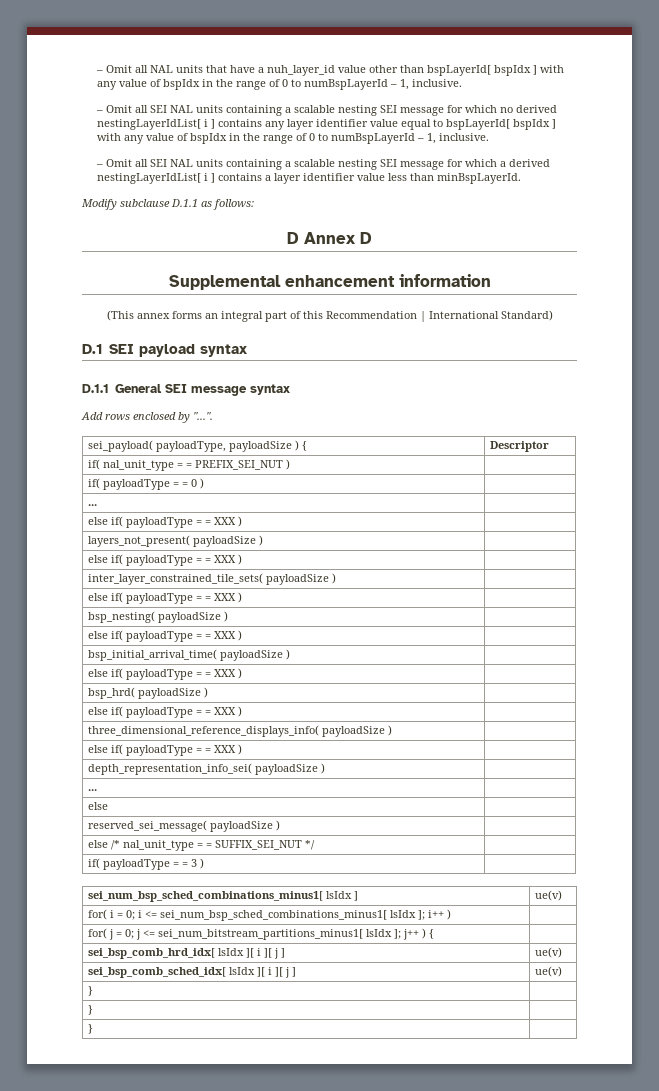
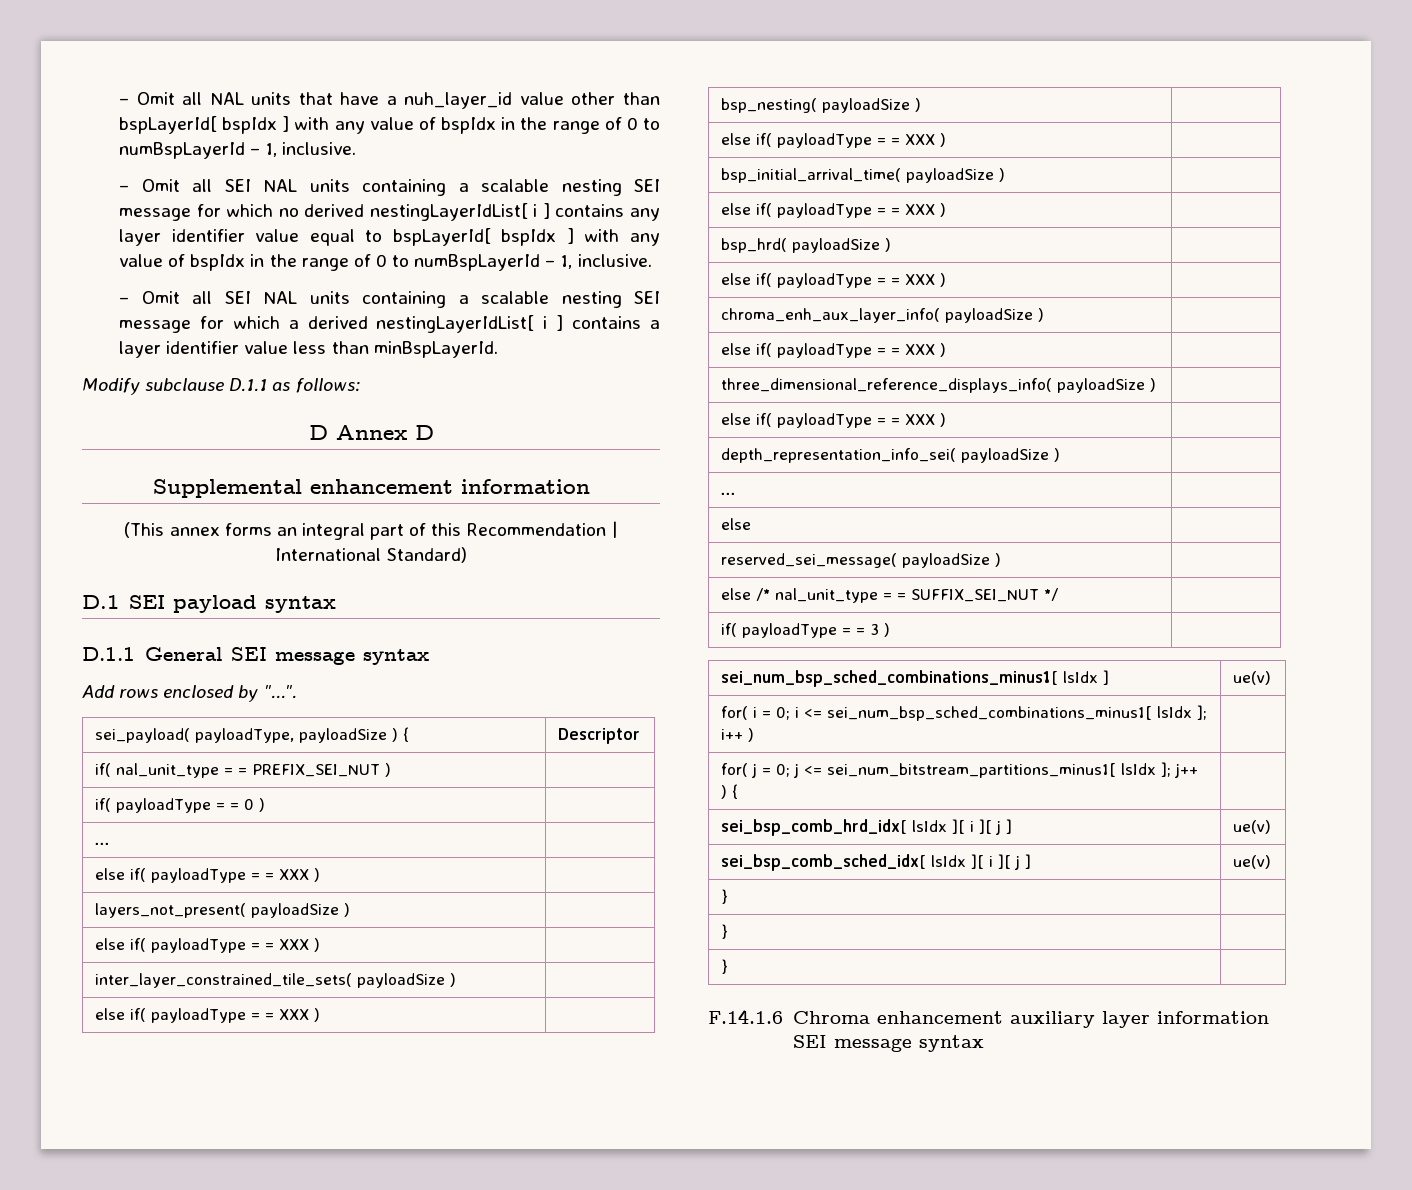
+ chroma_enh_aux_layer_info( payloadSize ) |
+ else if( payloadType = = XXX ) |
+ F.14.1.6 Chroma enhancement auxiliary layer information SEI message syntax

